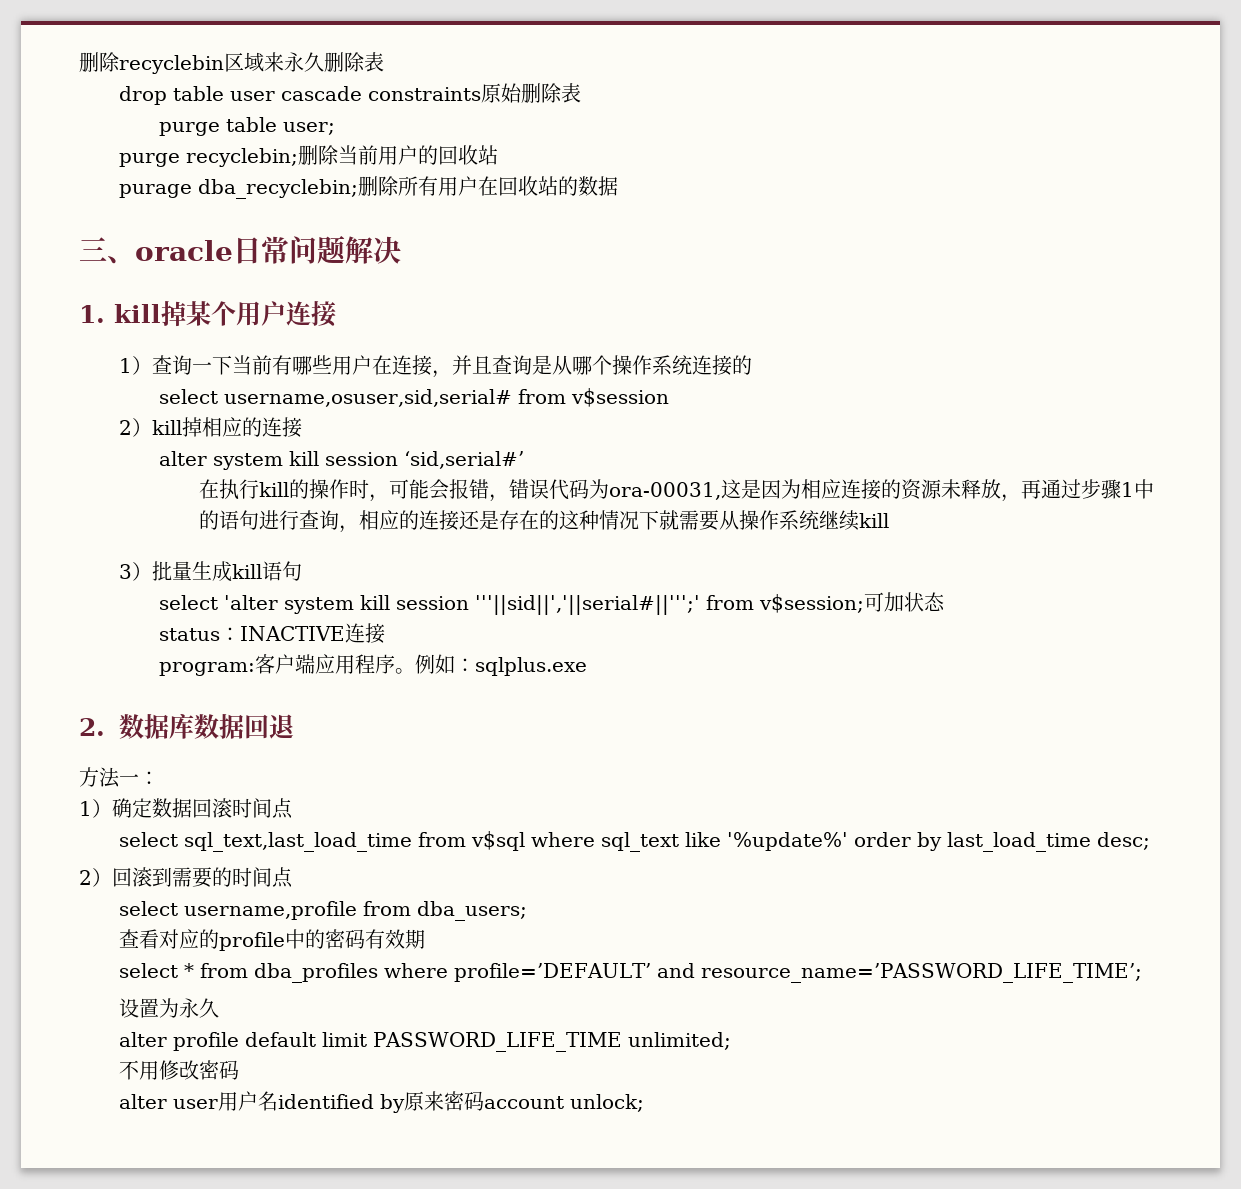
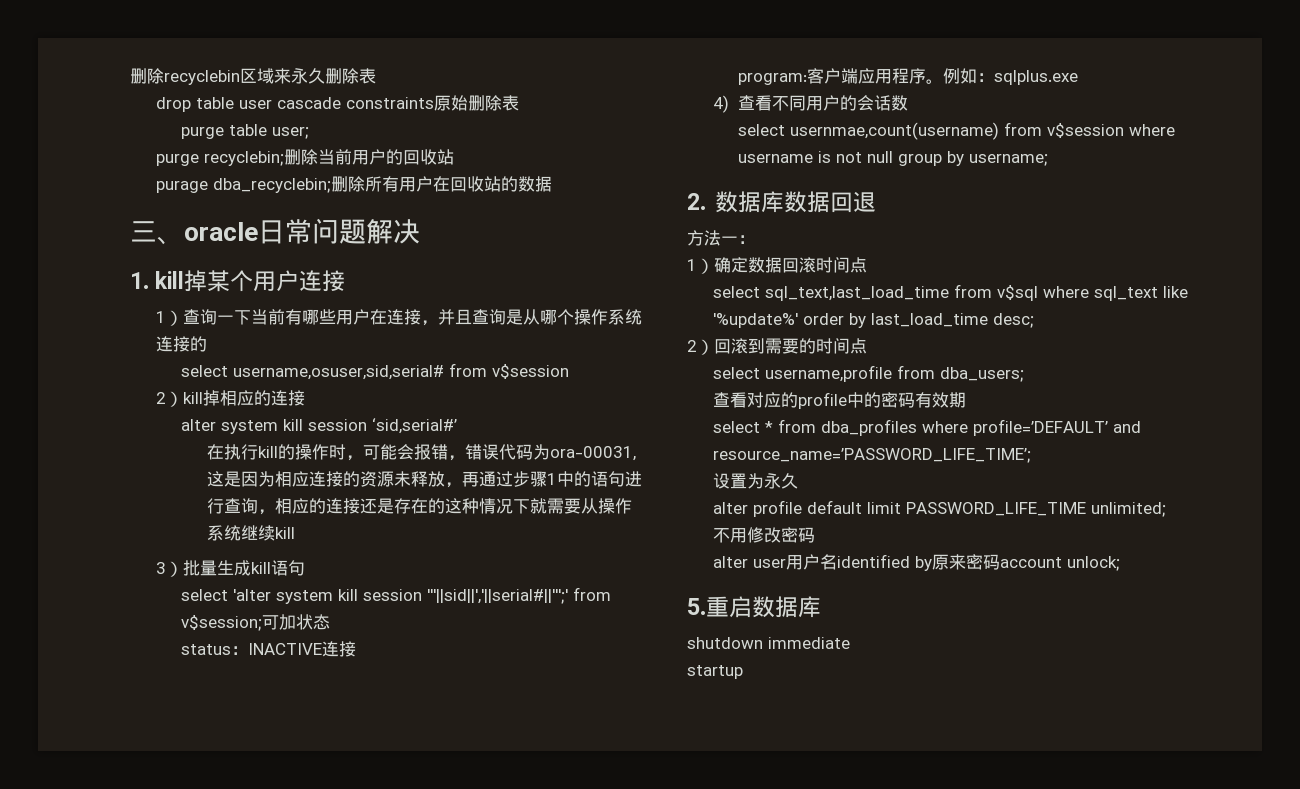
+ 4)查看不同用户的会话数
+ select usernmae,count(username) from v$session where username is not null group by username;
+ 5.重启数据库
+ shutdown immediate
+ startup

